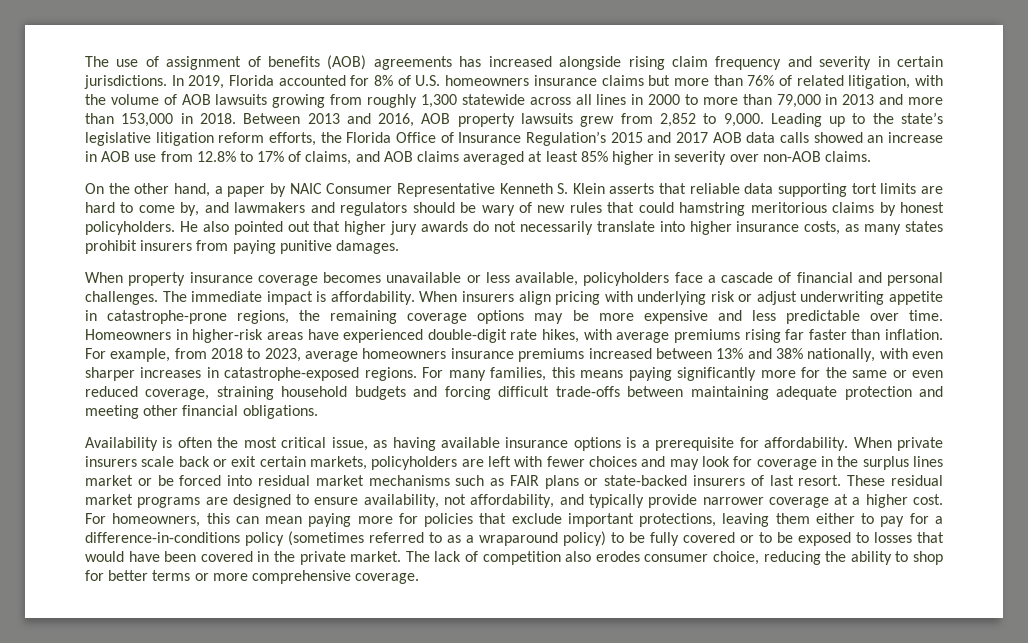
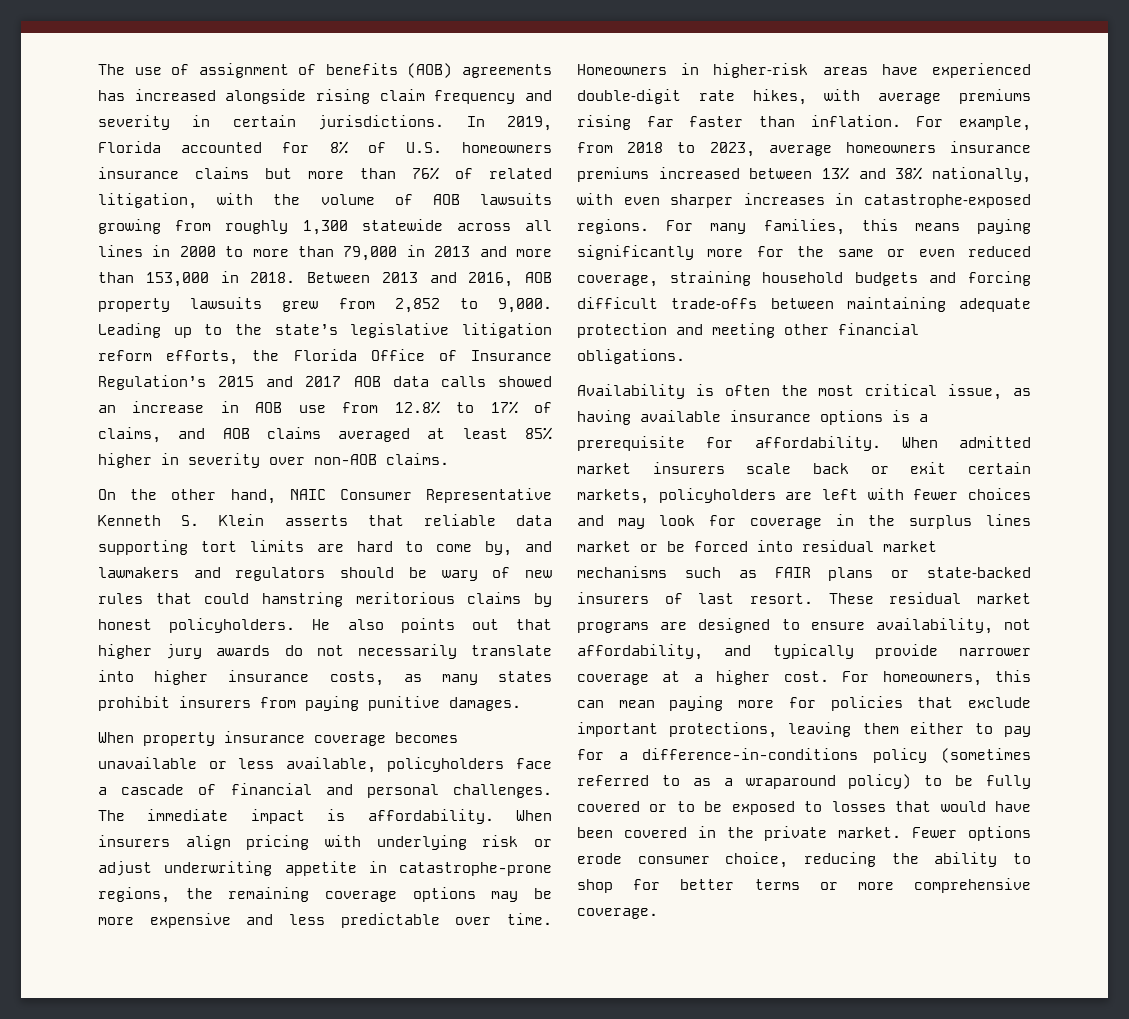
- On the other hand, a paper by NAIC Consumer Representative Kenneth S. Klein asserts that reliable data supporting tort limits are hard to come by, and lawmakers and regulators should be wary of new rules that could hamstring meritorious claims by honest policyholders.
+ On the other hand, NAIC Consumer Representative Kenneth S. Klein asserts that reliable data supporting tort limits are hard to come by, and lawmakers and regulators should be wary of new rules that could hamstring meritorious claims by honest policyholders.
- He also pointed out that higher jury awards do not necessarily translate into higher insurance costs, as many states prohibit insurers from paying punitive damages.
+ He also points out that higher jury awards do not necessarily translate into higher insurance costs, as many states prohibit insurers from paying punitive damages.
- When private insurers scale back or exit certain markets, policyholders are left with fewer choices and may look for coverage in the surplus lines market or be forced into residual market mechanisms such as FAIR plans or state‑backed insurers of last resort.
+ When admitted market insurers scale back or exit certain markets, policyholders are left with fewer choices and may look for coverage in the surplus lines market or be forced into residual market mechanisms such as FAIR plans or state‑backed insurers of last resort.
- The lack of competition also erodes consumer choice, reducing the ability to shop for better terms or more comprehensive coverage.
+ Fewer options erode consumer choice, reducing the ability to shop for better terms or more comprehensive coverage.

